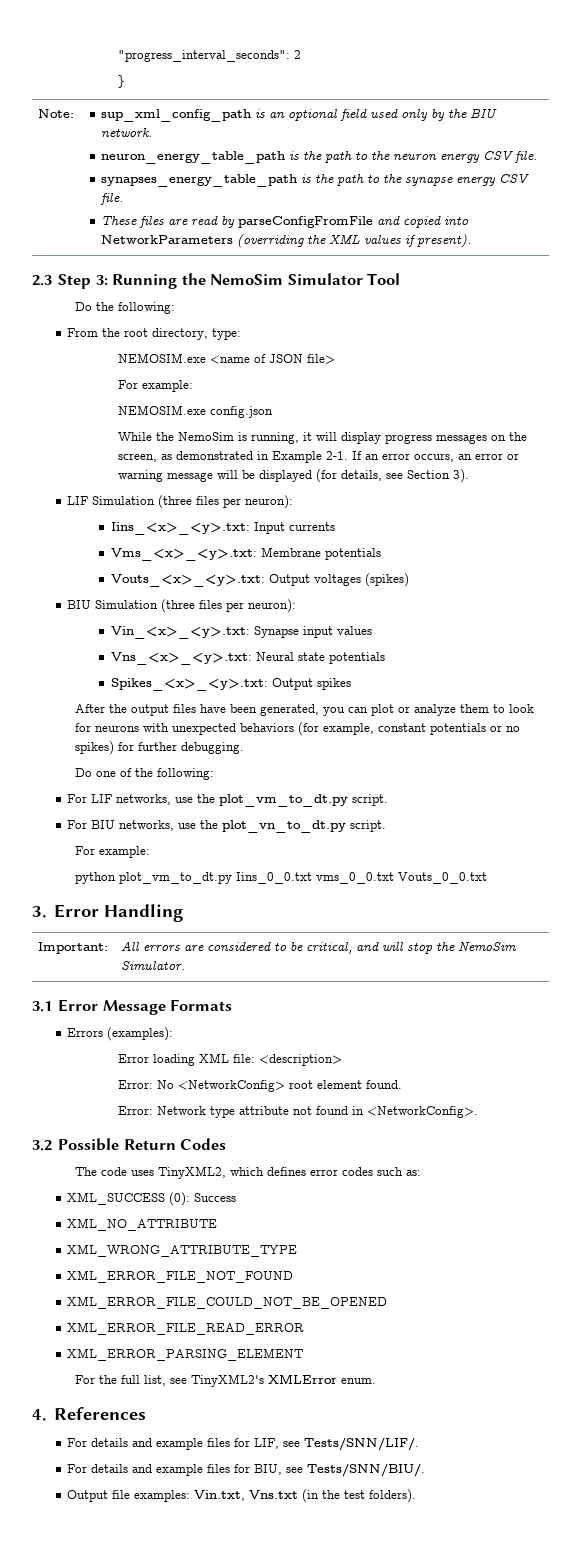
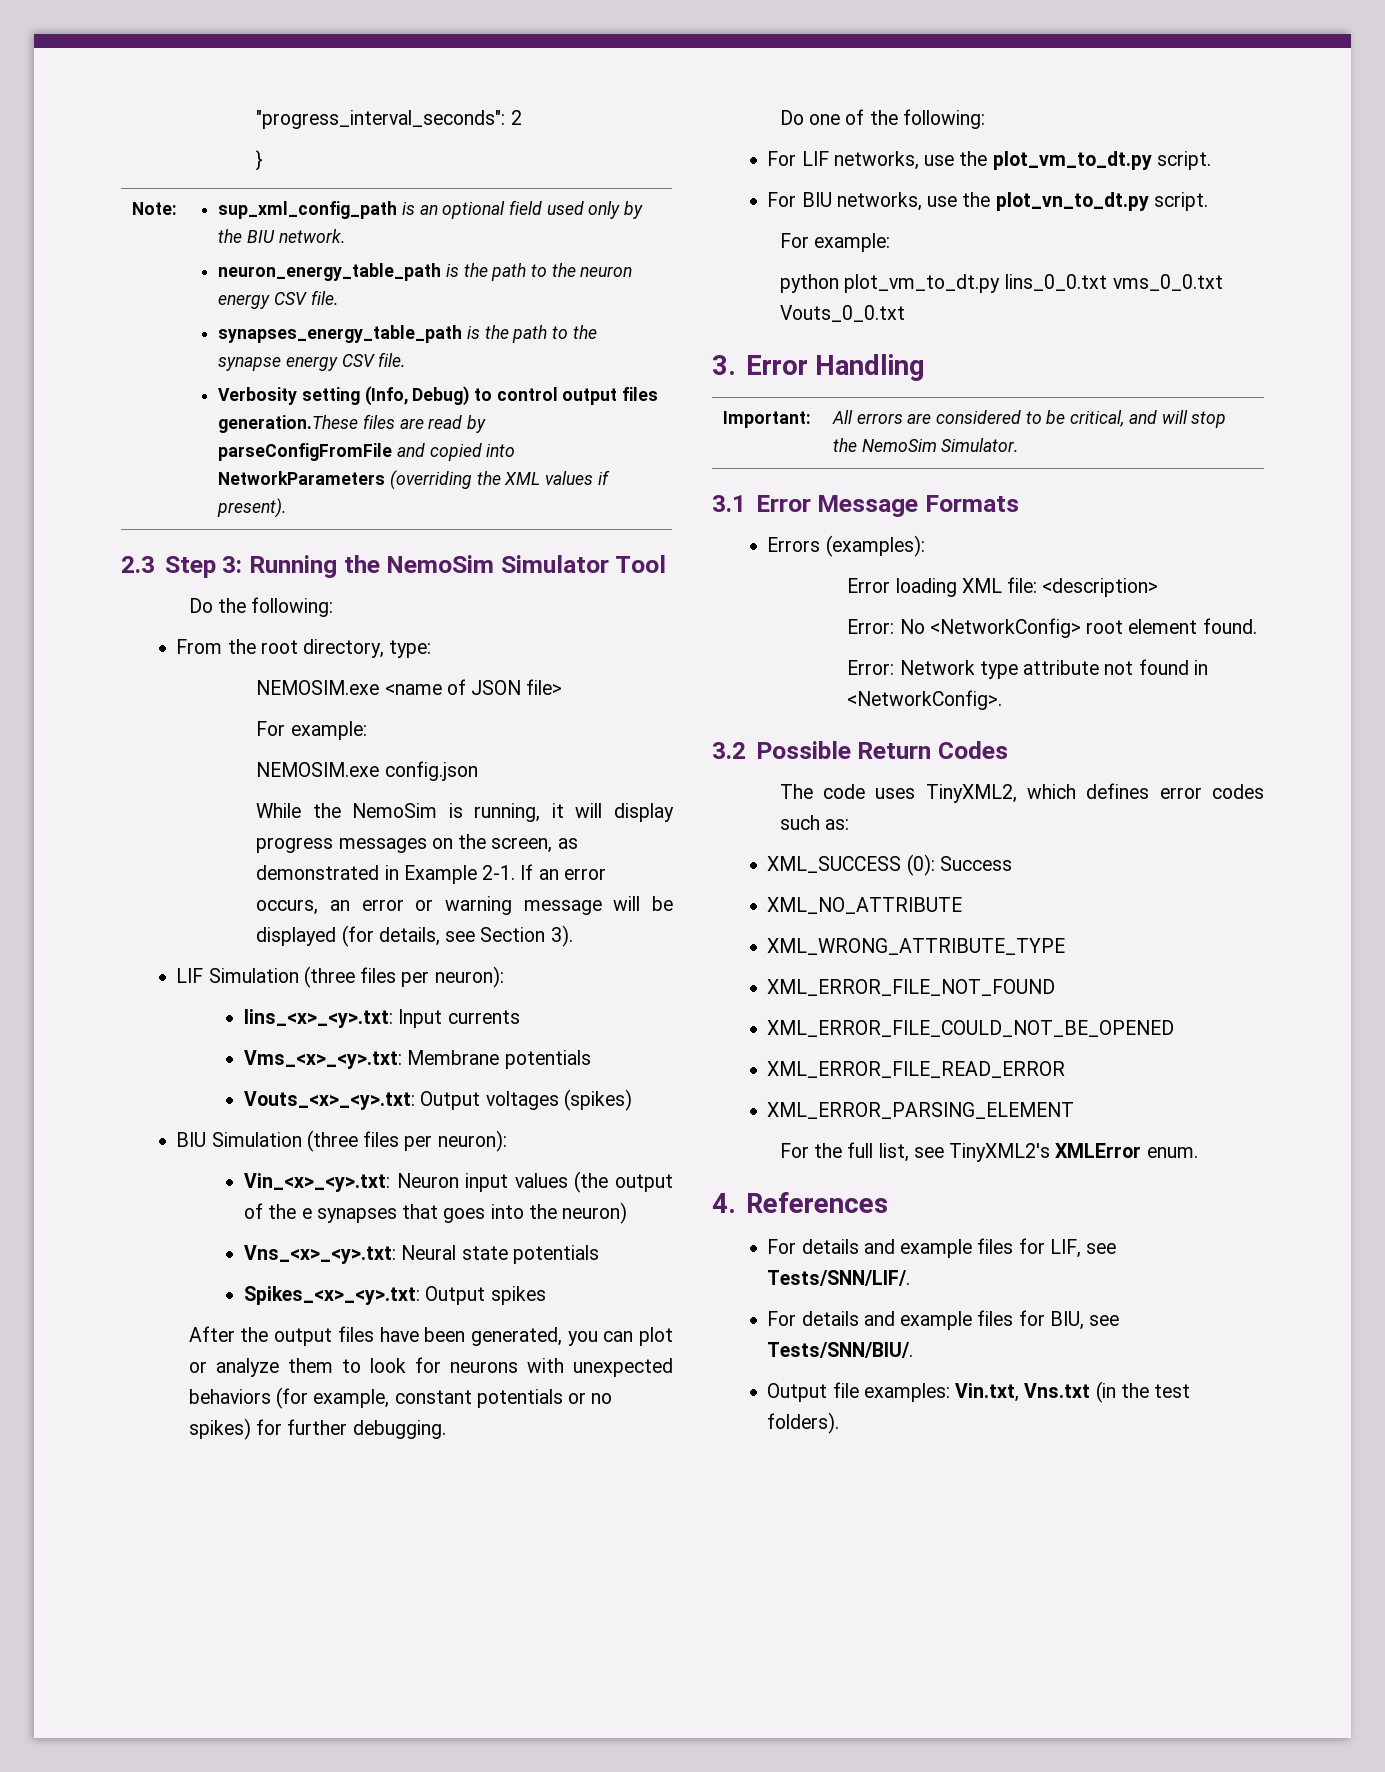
- These files are read by parseConfigFromFile and copied into NetworkParameters (overriding the XML values if present).
+ Verbosity setting (Info, Debug) to control output files generation.These files are read by parseConfigFromFile and copied into NetworkParameters (overriding the XML values if present).
- Vin_<x>_<y>.txt: Synapse input values
+ Vin_<x>_<y>.txt: Neuron input values (the output of the e synapses that goes into the neuron)

